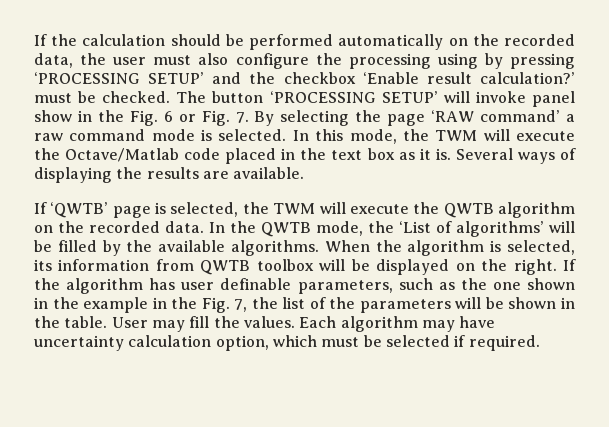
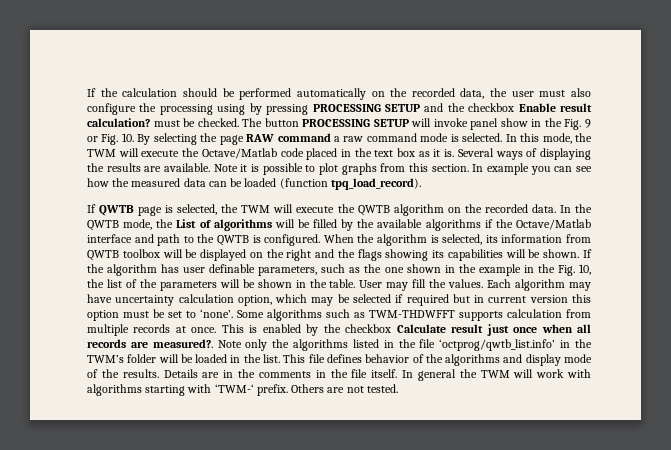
- If the calculation should be performed automatically on the recorded data, the user must also configure the processing using by pressing ‘PROCESSING SETUP’ and the checkbox ‘Enable result calculation?’ must be checked.
+ If the calculation should be performed automatically on the recorded data, the user must also configure the processing using by pressing PROCESSING SETUP and the checkbox Enable result calculation? must be checked.
- The button ‘PROCESSING SETUP’ will invoke panel show in the Fig. 6 or Fig. 7. By selecting the page ‘RAW command’ a raw command mode is selected.
+ The button PROCESSING SETUP will invoke panel show in the Fig. 9 or Fig. 10. By selecting the page RAW command a raw command mode is selected.
- Several ways of displaying the results are available.
- If ‘QWTB’ page is selected, the TWM will execute the QWTB algorithm on the recorded data.
+ Several ways of displaying the results are available. Note it is possible to plot graphs from this section. In example you can see how the measured data can be loaded (function tpq_load_record).
+ If QWTB page is selected, the TWM will execute the QWTB algorithm on the recorded data.
- In the QWTB mode, the ‘List of algorithms’ will be filled by the available algorithms.
+ In the QWTB mode, the List of algorithms will be filled by the available algorithms if the Octave/Matlab interface and path to the QWTB is configured.
- When the algorithm is selected, its information from QWTB toolbox will be displayed on the right.
+ When the algorithm is selected, its information from QWTB toolbox will be displayed on the right and the flags showing its capabilities will be shown.
- If the algorithm has user definable parameters, such as the one shown in the example in the Fig. 7, the list of the parameters will be shown in the table.
+ If the algorithm has user definable parameters, such as the one shown in the example in the Fig. 10, the list of the parameters will be shown in the table.
- Each algorithm may have uncertainty calculation option, which must be selected if required.
+ Each algorithm may have uncertainty calculation option, which may be selected if required but in current version this option must be set to ‘none’. Some algorithms such as TWM-THDWFFT supports calculation from multiple records at once. This is enabled by the checkbox Calculate result just once when all records are measured?. Note only the algorithms listed in the file ‘octprog/qwtb_list.info’ in the TWM’s folder will be loaded in the list. This file defines behavior of the algorithms and display mode of the results. Details are in the comments in the file itself. In general the TWM will work with algorithms starting with ‘TWM-‘ prefix. Others are not tested.

